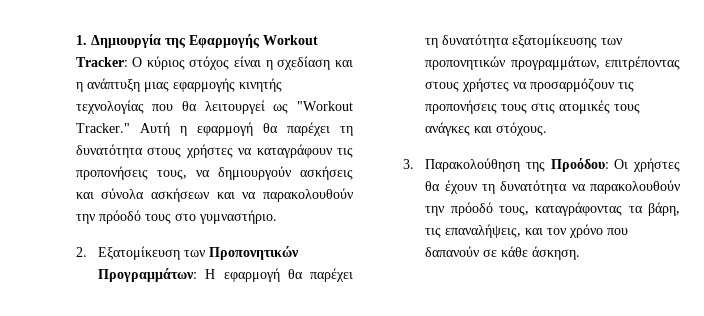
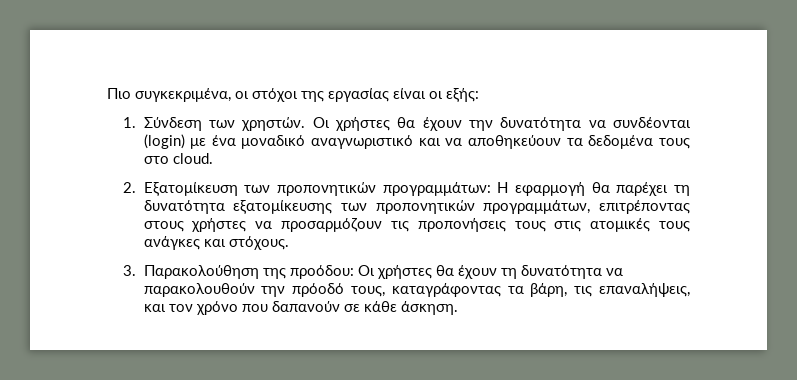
- 1. Δημιουργία της Εφαρμογής Workout Tracker: Ο κύριος στόχος είναι η σχεδίαση και η ανάπτυξη μιας εφαρμογής κινητής τεχνολογίας που θα λειτουργεί ως "Workout Tracker." Αυτή η εφαρμογή θα παρέχει τη δυνατότητα στους χρήστες να καταγράφουν τις προπονήσεις τους, να δημιουργούν ασκήσεις και σύνολα ασκήσεων και να παρακολουθούν την πρόοδό τους στο γυμναστήριο.
+ Πιο συγκεκριμένα, οι στόχοι της εργασίας είναι οι εξής:
+ 1. Σύνδεση των χρηστών. Οι χρήστες θα έχουν την δυνατότητα να συνδέονται (login) με ένα μοναδικό αναγνωριστικό και να αποθηκεύουν τα δεδομένα τους στο cloud.
- 2. Εξατομίκευση των Προπονητικών Προγραμμάτων: Η εφαρμογή θα παρέχει τη δυνατότητα εξατομίκευσης των προπονητικών προγραμμάτων, επιτρέποντας στους χρήστες να προσαρμόζουν τις προπονήσεις τους στις ατομικές τους ανάγκες και στόχους.
+ 2. Εξατομίκευση των προπονητικών προγραμμάτων: Η εφαρμογή θα παρέχει τη δυνατότητα εξατομίκευσης των προπονητικών προγραμμάτων, επιτρέποντας στους χρήστες να προσαρμόζουν τις προπονήσεις τους στις ατομικές τους ανάγκες και στόχους.
- 3. Παρακολούθηση της Προόδου: Οι χρήστες θα έχουν τη δυνατότητα να παρακολουθούν την πρόοδό τους, καταγράφοντας τα βάρη, τις επαναλήψεις, και τον χρόνο που δαπανούν σε κάθε άσκηση.
+ 3. Παρακολούθηση της προόδου: Οι χρήστες θα έχουν τη δυνατότητα να παρακολουθούν την πρόοδό τους, καταγράφοντας τα βάρη, τις επαναλήψεις, και τον χρόνο που δαπανούν σε κάθε άσκηση.

